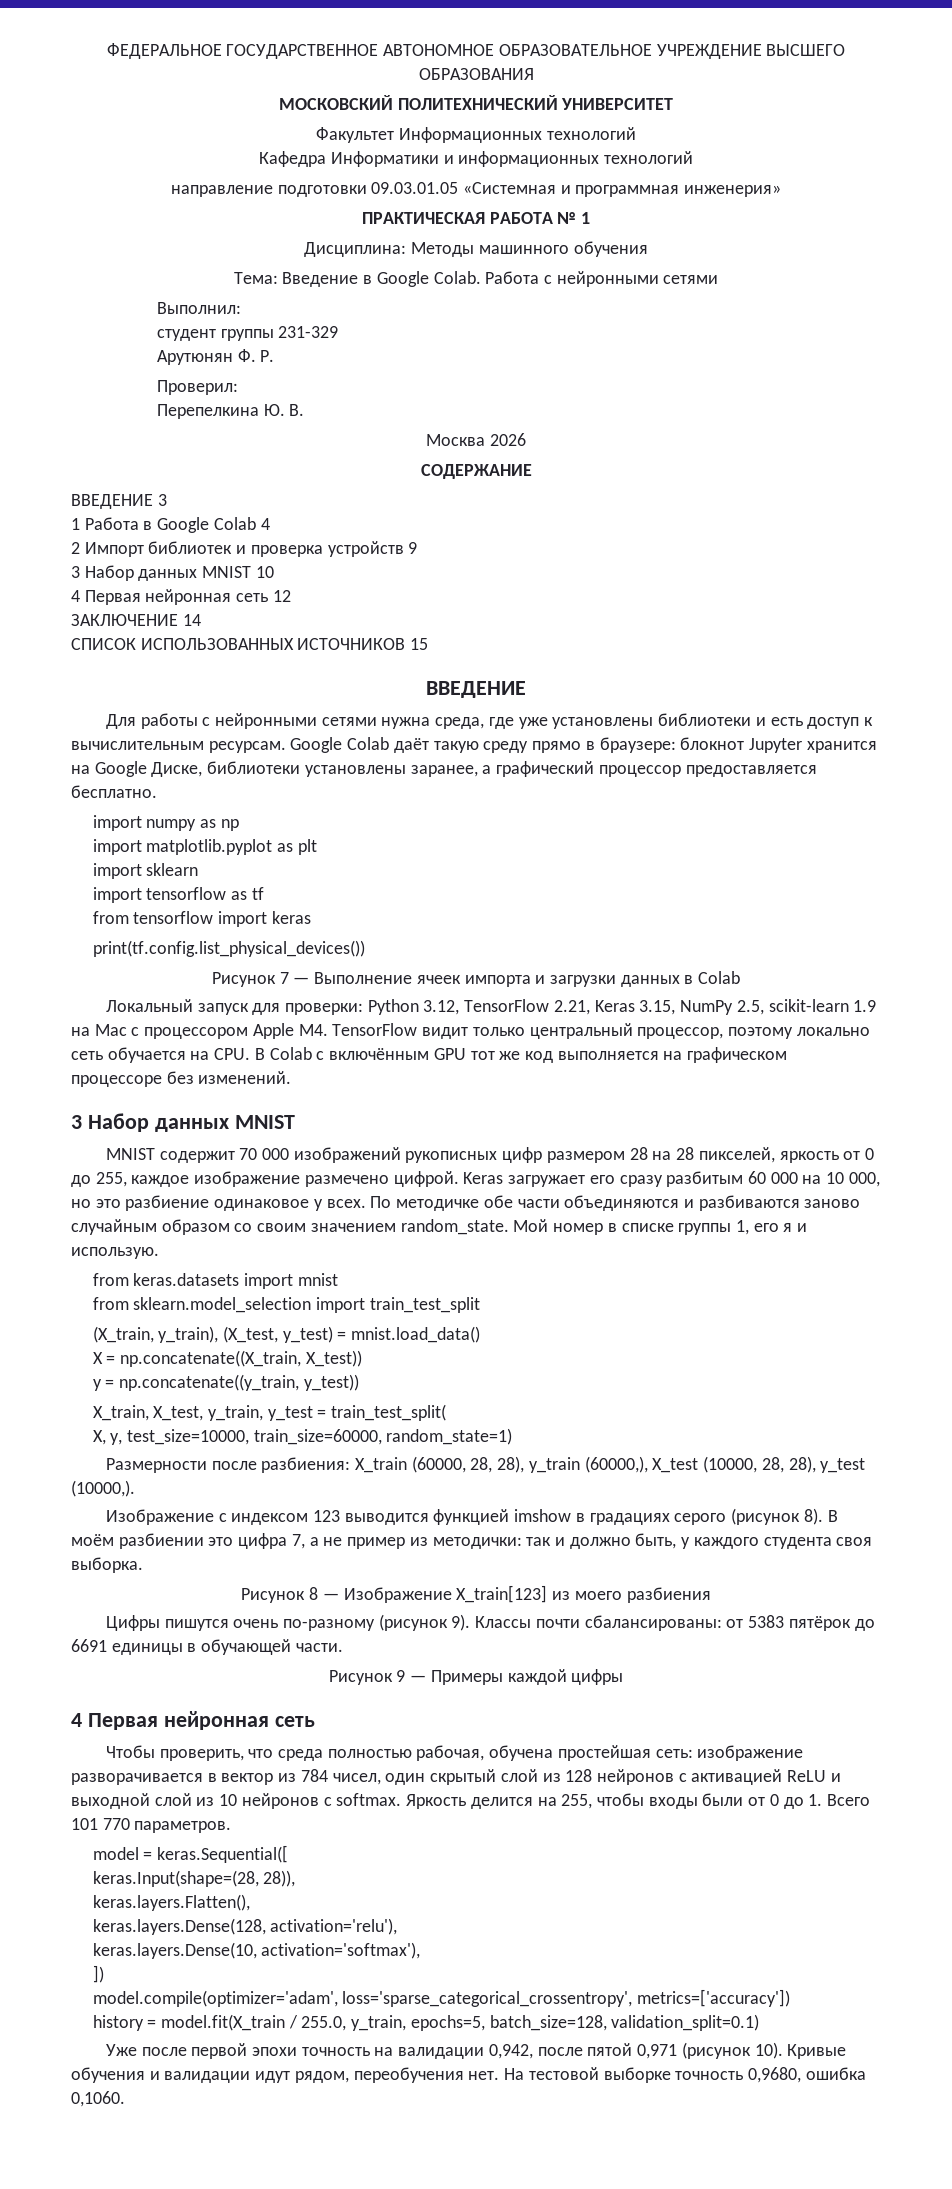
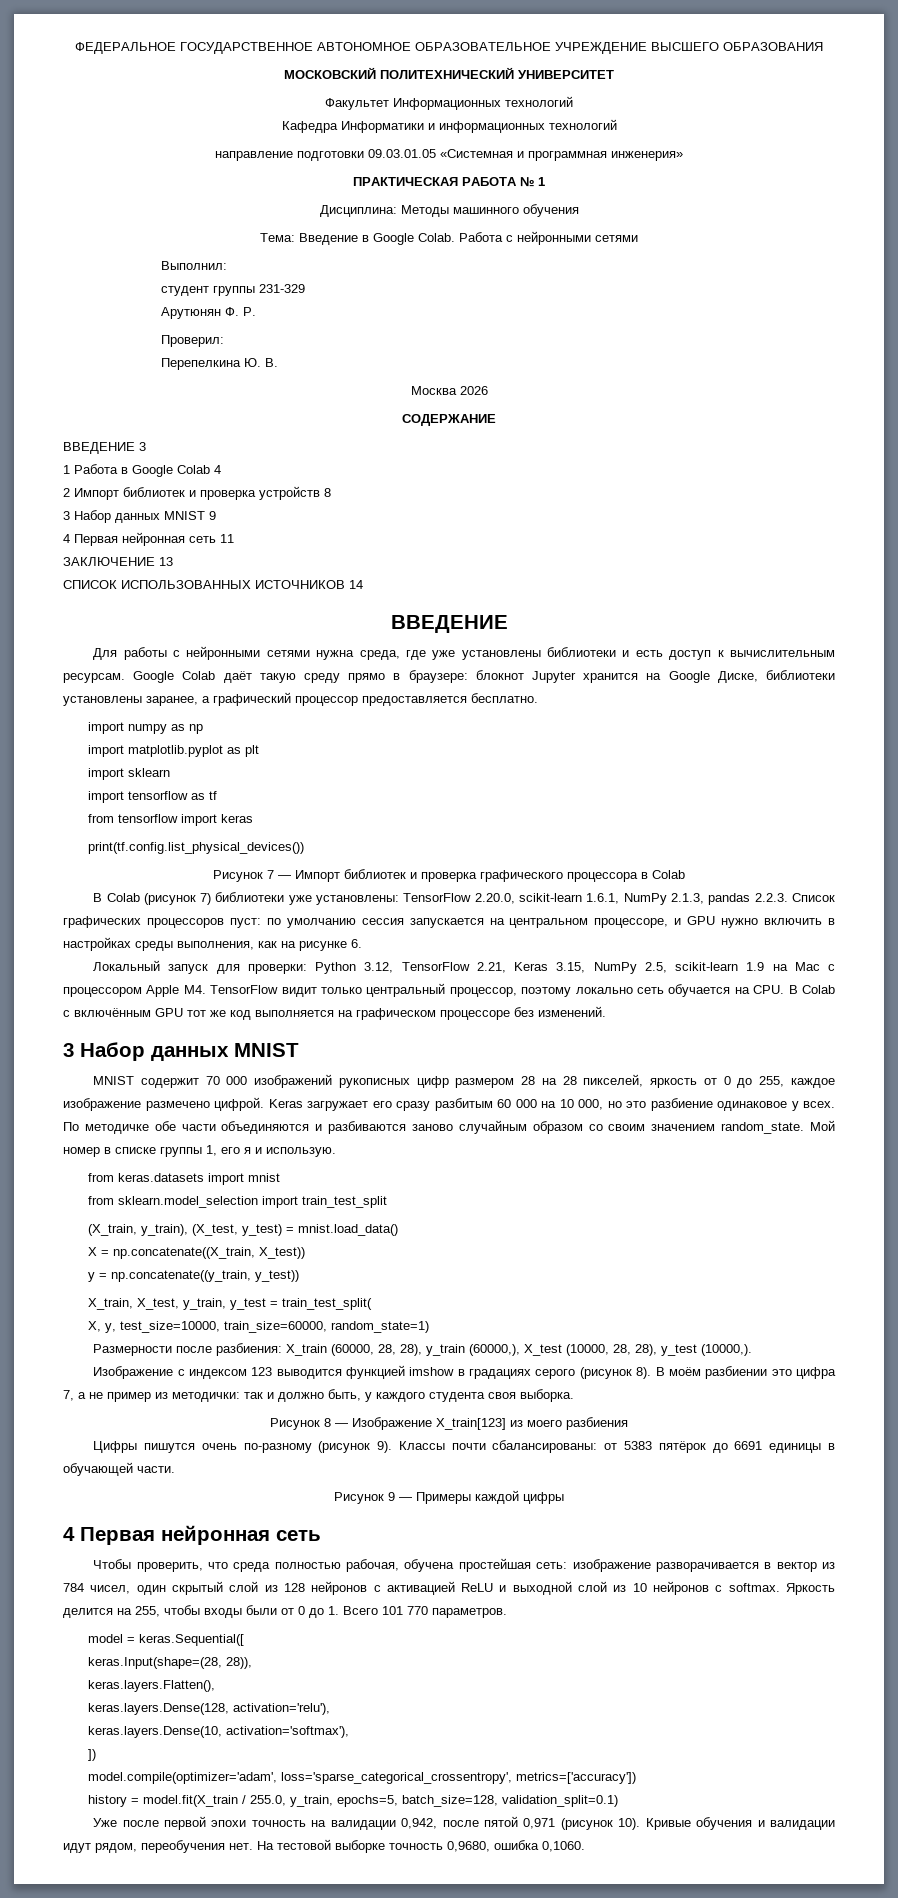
- 2 Импорт библиотек и проверка устройств 9
- 3 Набор данных MNIST 10
- 4 Первая нейронная сеть 12
+ 2 Импорт библиотек и проверка устройств 8
+ 3 Набор данных MNIST 9
+ 4 Первая нейронная сеть 11
- ЗАКЛЮЧЕНИЕ 14
+ ЗАКЛЮЧЕНИЕ 13
- СПИСОК ИСПОЛЬЗОВАННЫХ ИСТОЧНИКОВ 15
+ СПИСОК ИСПОЛЬЗОВАННЫХ ИСТОЧНИКОВ 14
- Рисунок 7 — Выполнение ячеек импорта и загрузки данных в Colab
+ Рисунок 7 — Импорт библиотек и проверка графического процессора в Colab
+ В Colab (рисунок 7) библиотеки уже установлены: TensorFlow 2.20.0, scikit-learn 1.6.1, NumPy 2.1.3, pandas 2.2.3. Список графических процессоров пуст: по умолчанию сессия запускается на центральном процессоре, и GPU нужно включить в настройках среды выполнения, как на рисунке 6.

